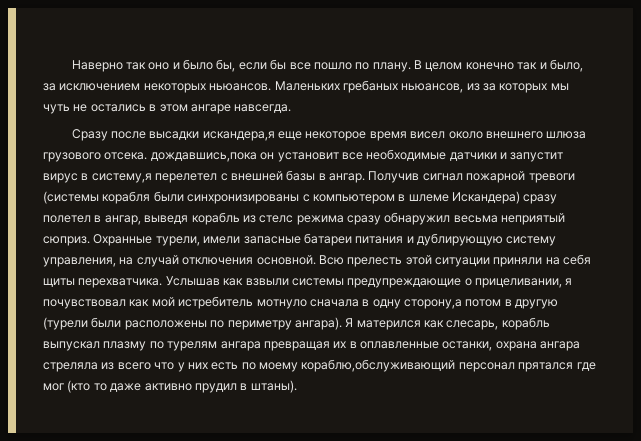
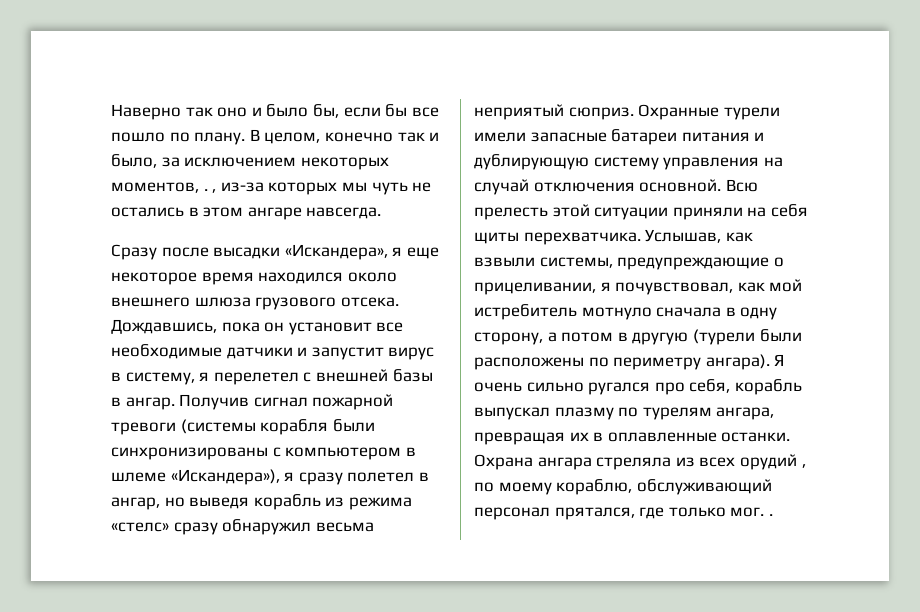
- В целом конечно так и было, за исключением некоторых ньюансов. Маленьких гребаных ньюансов, из за которых мы чуть не остались в этом ангаре навсегда.
+ В целом, конечно так и было, за исключением некоторых моментов, . , из-за которых мы чуть не остались в этом ангаре навсегда.
- Сразу после высадки искандера,я еще некоторое время висел около внешнего шлюза грузового отсека. дождавшись,пока он установит все необходимые датчики и запустит вирус в систему,я перелетел с внешней базы в ангар.
+ Сразу после высадки «Искандера», я еще некоторое время находился около внешнего шлюза грузового отсека. Дождавшись, пока он установит все необходимые датчики и запустит вирус в систему, я перелетел с внешней базы в ангар.
- Получив сигнал пожарной тревоги (системы корабля были синхронизированы с компьютером в шлеме Искандера) сразу полетел в ангар, выведя корабль из стелс режима сразу обнаружил весьма неприятый сюприз.
+ Получив сигнал пожарной тревоги (системы корабля были синхронизированы с компьютером в шлеме «Искандера»), я сразу полетел в ангар, но выведя корабль из режима «стелс» сразу обнаружил весьма неприятый сюприз.
- Охранные турели, имели запасные батареи питания и дублирующую систему управления, на случай отключения основной.
+ Охранные турели имели запасные батареи питания и дублирующую систему управления на случай отключения основной.
- Услышав как взвыли системы предупреждающие о прицеливании, я почувствовал как мой истребитель мотнуло сначала в одну сторону,а потом в другую (турели были расположены по периметру ангара).
+ Услышав, как взвыли системы, предупреждающие о прицеливании, я почувствовал, как мой истребитель мотнуло сначала в одну сторону, а потом в другую (турели были расположены по периметру ангара).
- Я матерился как слесарь, корабль выпускал плазму по турелям ангара превращая их в оплавленные останки, охрана ангара стреляла из всего что у них есть по моему кораблю,обслуживающий персонал прятался где мог (кто то даже активно прудил в штаны).
+ Я очень сильно ругался про себя, корабль выпускал плазму по турелям ангара, превращая их в оплавленные останки. Охрана ангара стреляла из всех орудий , по моему кораблю, обслуживающий персонал прятался, где только мог. .

